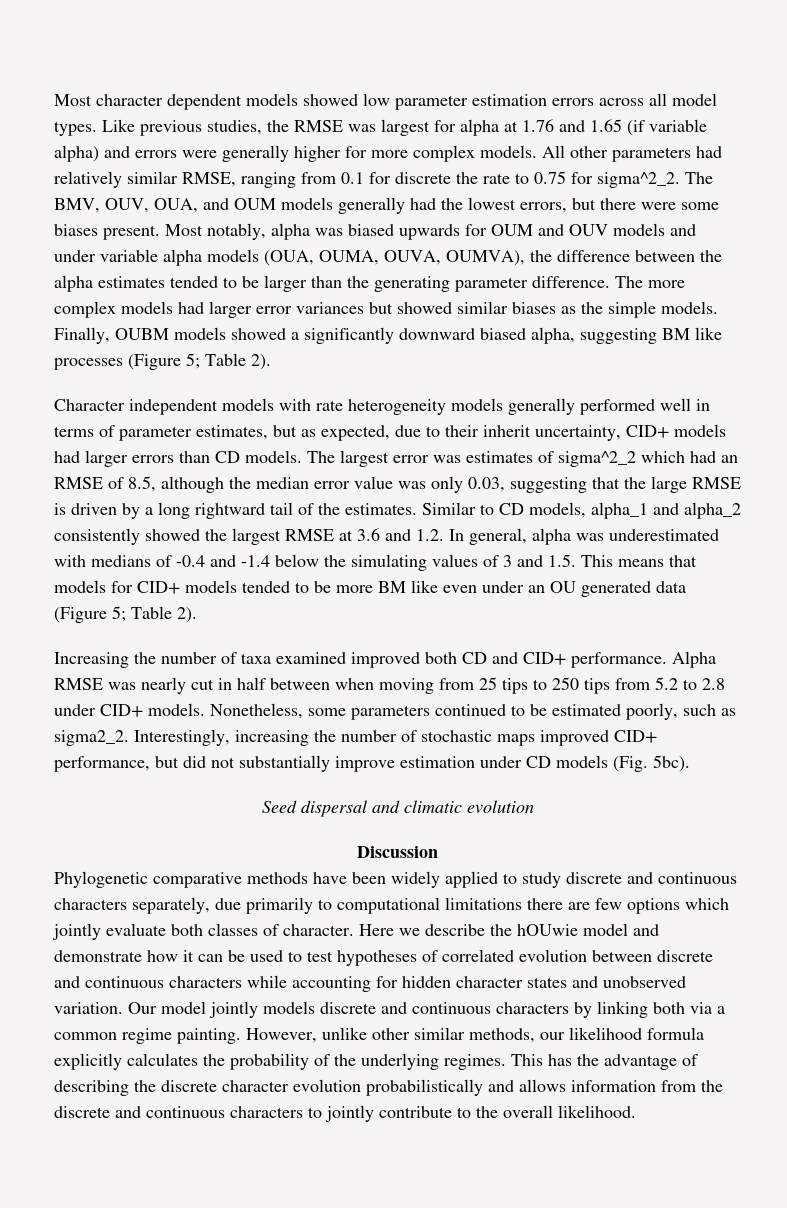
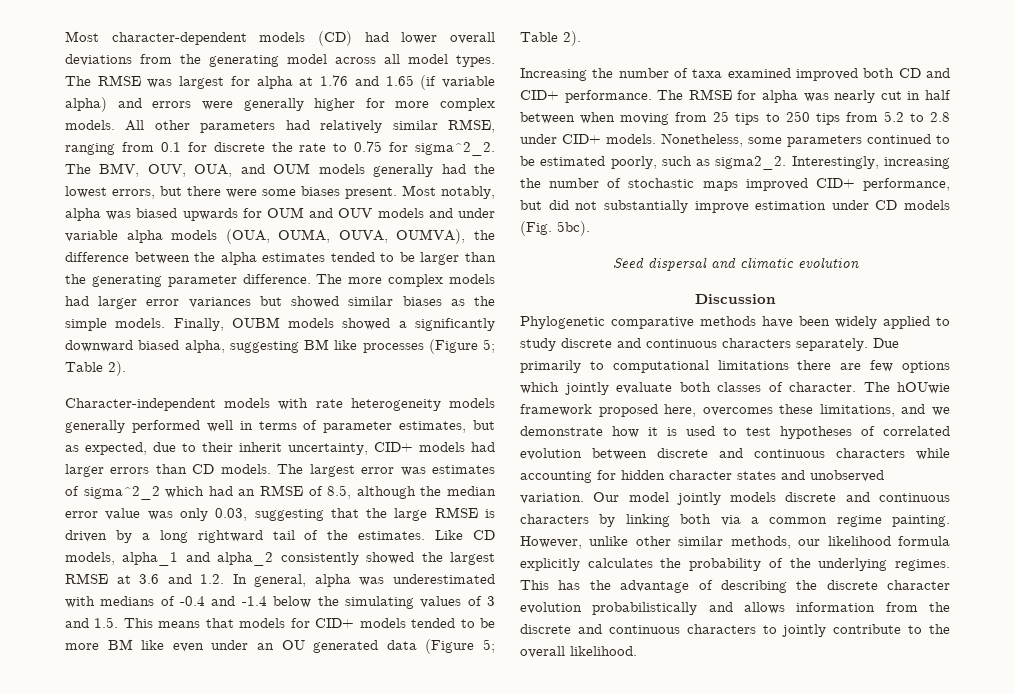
- Most character dependent models showed low parameter estimation errors across all model types. Like previous studies, the RMSE was largest for alpha at 1.76 and 1.65 (if variable alpha) and errors were generally higher for more complex models.
+ Most character-dependent models (CD) had lower overall deviations from the generating model across all model types. The RMSE was largest for alpha at 1.76 and 1.65 (if variable alpha) and errors were generally higher for more complex models.
- Character independent models with rate heterogeneity models generally performed well in terms of parameter estimates, but as expected, due to their inherit uncertainty, CID+ models had larger errors than CD models.
+ Character-independent models with rate heterogeneity models generally performed well in terms of parameter estimates, but as expected, due to their inherit uncertainty, CID+ models had larger errors than CD models.
- Similar to CD models, alpha_1 and alpha_2 consistently showed the largest RMSE at 3.6 and 1.2. In general, alpha was underestimated with medians of -0.4 and -1.4 below the simulating values of 3 and 1.5. This means that models for CID+ models tended to be more BM like even under an OU generated data (Figure 5; Table 2).
+ Like CD models, alpha_1 and alpha_2 consistently showed the largest RMSE at 3.6 and 1.2. In general, alpha was underestimated with medians of -0.4 and -1.4 below the simulating values of 3 and 1.5. This means that models for CID+ models tended to be more BM like even under an OU generated data (Figure 5; Table 2).
- Alpha RMSE was nearly cut in half between when moving from 25 tips to 250 tips from 5.2 to 2.8 under CID+ models.
+ The RMSE for alpha was nearly cut in half between when moving from 25 tips to 250 tips from 5.2 to 2.8 under CID+ models.
- Phylogenetic comparative methods have been widely applied to study discrete and continuous characters separately, due primarily to computational limitations there are few options which jointly evaluate both classes of character.
+ Phylogenetic comparative methods have been widely applied to study discrete and continuous characters separately. Due primarily to computational limitations there are few options which jointly evaluate both classes of character.
- Here we describe the hOUwie model and demonstrate how it can be used to test hypotheses of correlated evolution between discrete and continuous characters while accounting for hidden character states and unobserved variation.
+ The hOUwie framework proposed here, overcomes these limitations, and we demonstrate how it is used to test hypotheses of correlated evolution between discrete and continuous characters while accounting for hidden character states and unobserved variation.

